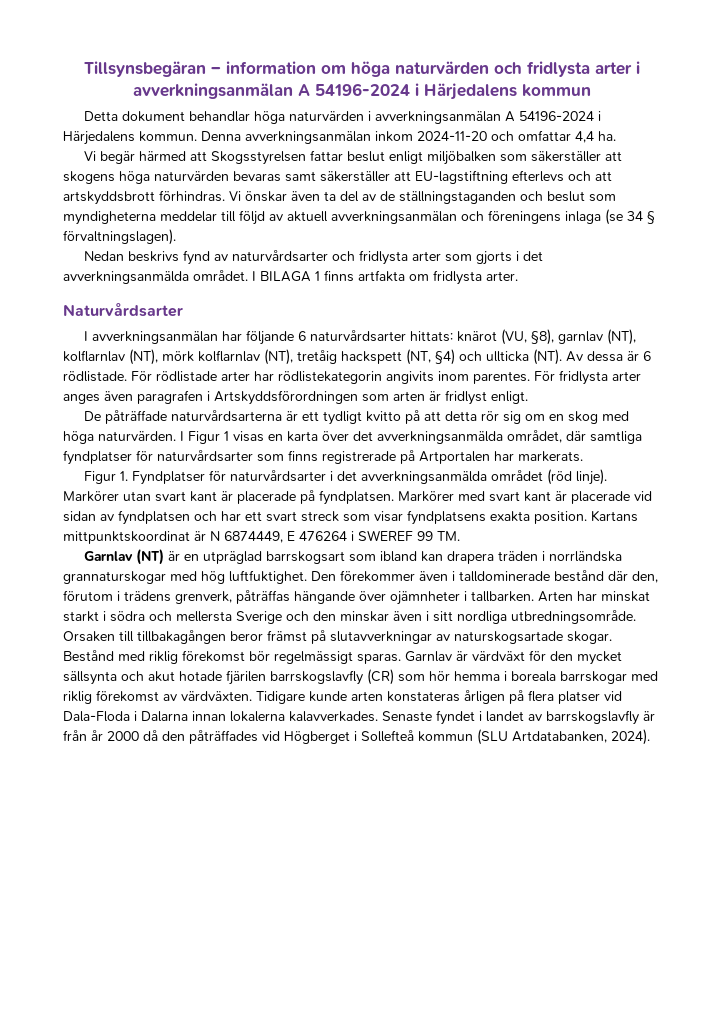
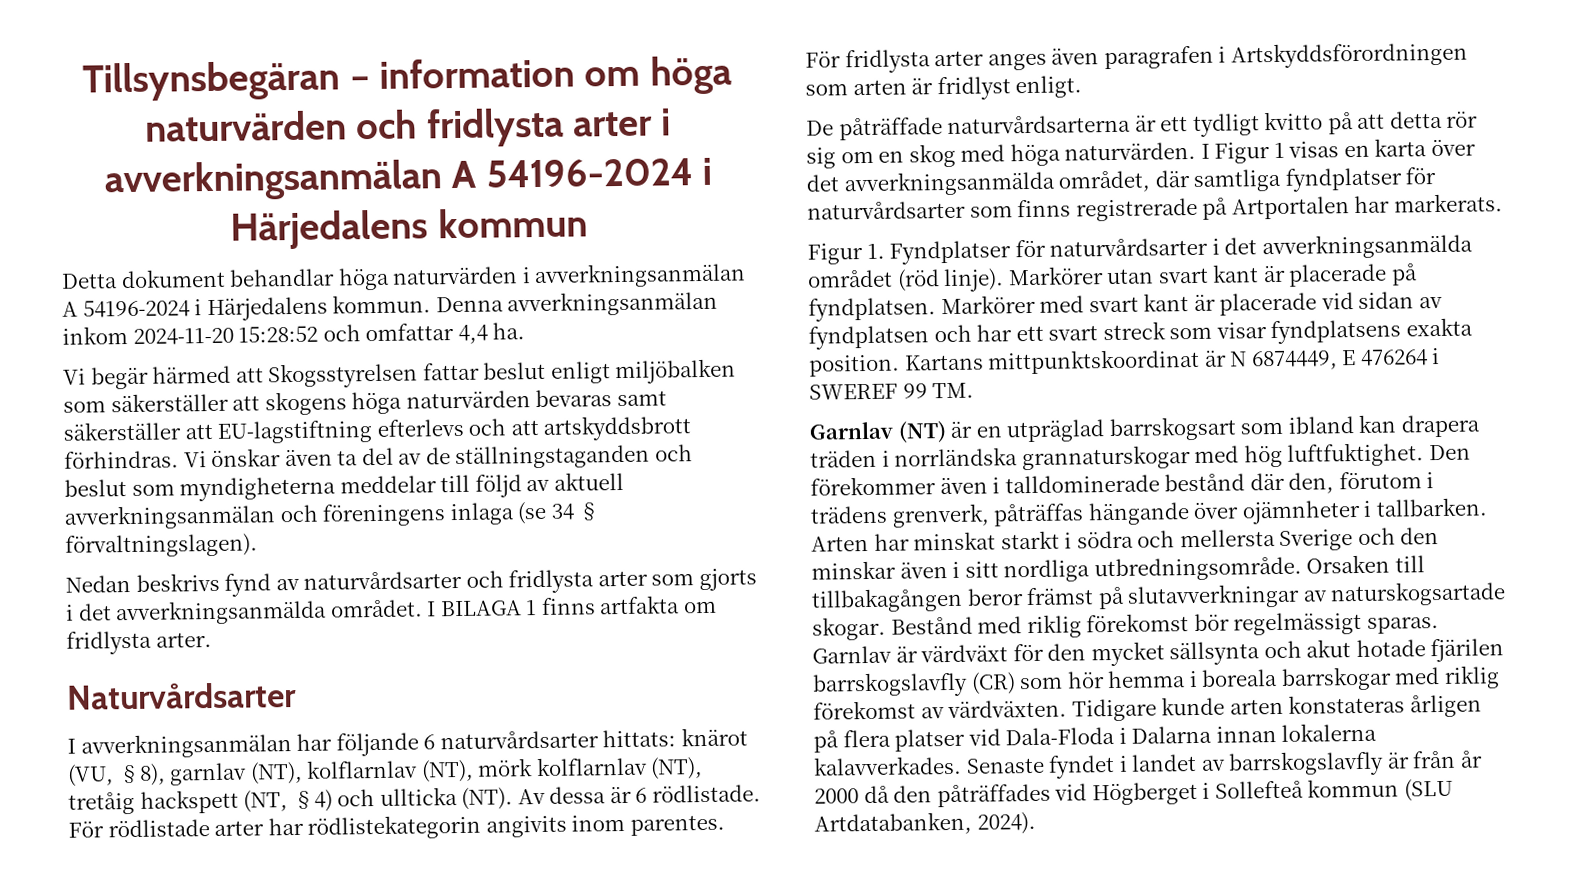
- Denna avverkningsanmälan inkom 2024-11-20 och omfattar 4,4 ha.
+ Denna avverkningsanmälan inkom 2024-11-20 15:28:52 och omfattar 4,4 ha.

